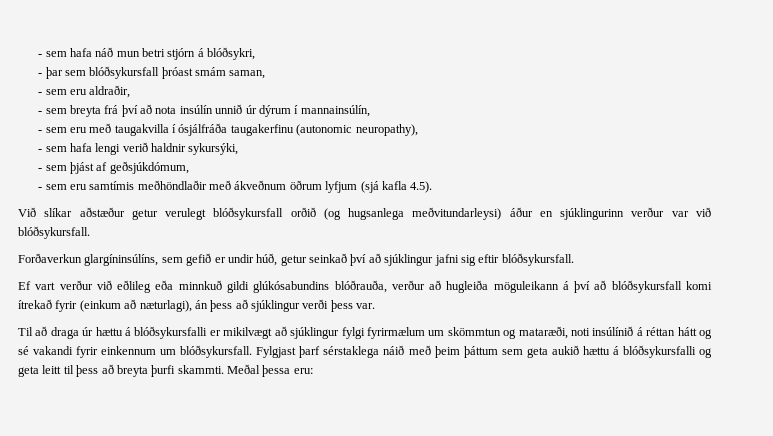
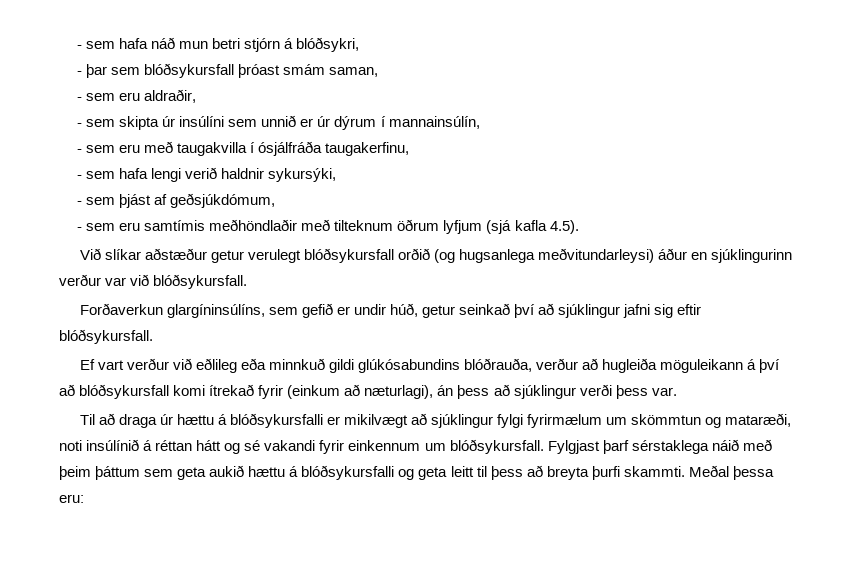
- - sem breyta frá því að nota insúlín unnið úr dýrum í mannainsúlín,
+ - sem skipta úr insúlíni sem unnið er úr dýrum í mannainsúlín,
- - sem eru með taugakvilla í ósjálfráða taugakerfinu (autonomic neuropathy),
+ - sem eru með taugakvilla í ósjálfráða taugakerfinu,
- - sem eru samtímis meðhöndlaðir með ákveðnum öðrum lyfjum (sjá kafla 4.5).
+ - sem eru samtímis meðhöndlaðir með tilteknum öðrum lyfjum (sjá kafla 4.5).

